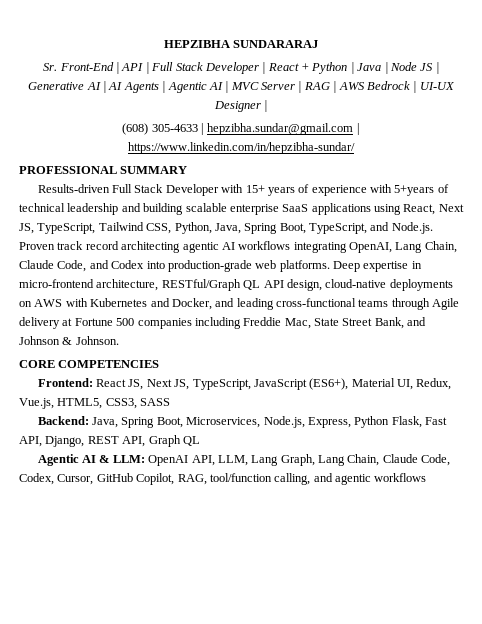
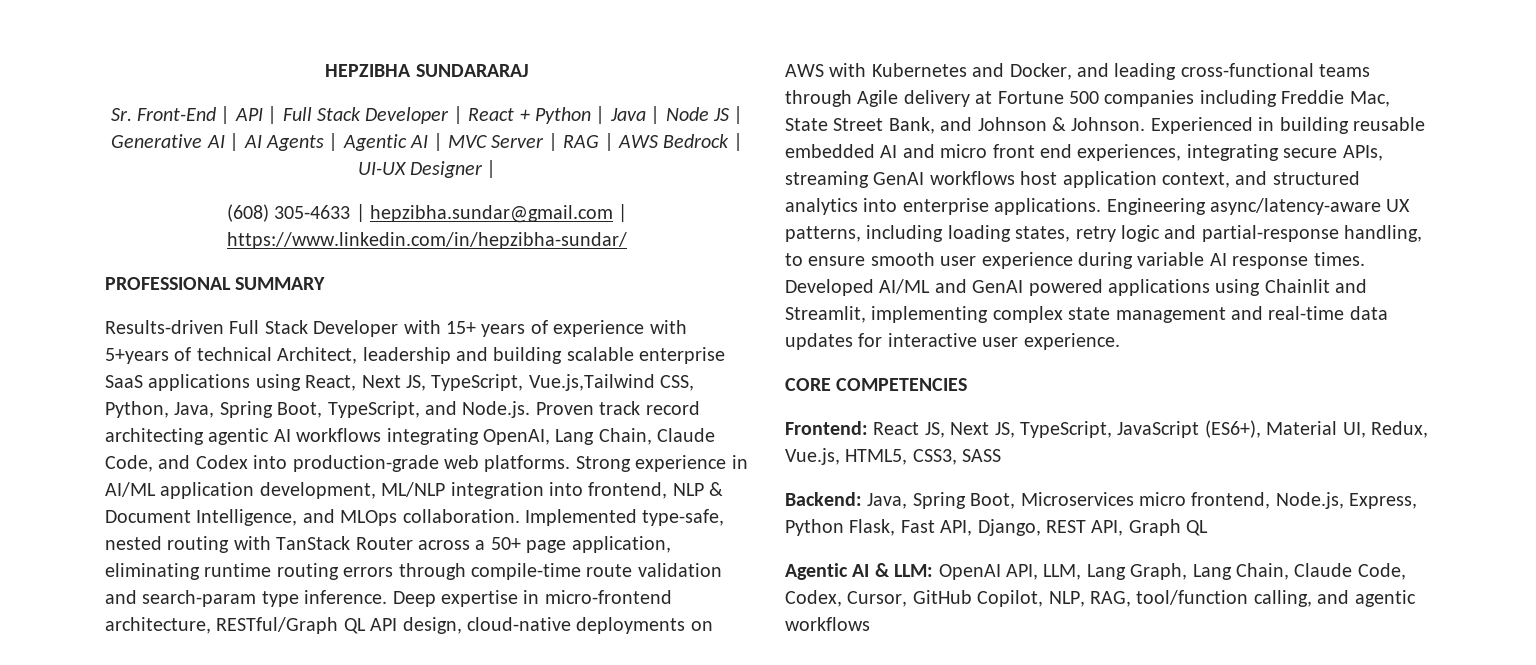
- Results-driven Full Stack Developer with 15+ years of experience with 5+years of technical leadership and building scalable enterprise SaaS applications using React, Next JS, TypeScript, Tailwind CSS, Python, Java, Spring Boot, TypeScript, and Node.js. Proven track record architecting agentic AI workflows integrating OpenAI, Lang Chain, Claude Code, and Codex into production-grade web platforms.
+ Results-driven Full Stack Developer with 15+ years of experience with 5+years of technical Architect, leadership and building scalable enterprise SaaS applications using React, Next JS, TypeScript, Vue.js,Tailwind CSS, Python, Java, Spring Boot, TypeScript, and Node.js. Proven track record architecting agentic AI workflows integrating OpenAI, Lang Chain, Claude Code, and Codex into production-grade web platforms.
+ Strong experience in AI/ML application development, ML/NLP integration into frontend, NLP & Document Intelligence, and MLOps collaboration. Implemented type-safe, nested routing with TanStack Router across a 50+ page application, eliminating runtime routing errors through compile-time route validation and search-param type inference.
+ Experienced in building reusable embedded AI and micro front end experiences, integrating secure APIs, streaming GenAI workflows host application context, and structured analytics into enterprise applications. Engineering async/latency-aware UX patterns, including loading states, retry logic and partial-response handling, to ensure smooth user experience during variable AI response times. Developed AI/ML and GenAI powered applications using Chainlit and Streamlit, implementing complex state management and real-time data updates for interactive user experience.
- Backend: Java, Spring Boot, Microservices, Node.js, Express, Python Flask, Fast API, Django, REST API, Graph QL
+ Backend: Java, Spring Boot, Microservices micro frontend, Node.js, Express, Python Flask, Fast API, Django, REST API, Graph QL
- Agentic AI & LLM: OpenAI API, LLM, Lang Graph, Lang Chain, Claude Code, Codex, Cursor, GitHub Copilot, RAG, tool/function calling, and agentic workflows
+ Agentic AI & LLM: OpenAI API, LLM, Lang Graph, Lang Chain, Claude Code, Codex, Cursor, GitHub Copilot, NLP, RAG, tool/function calling, and agentic workflows

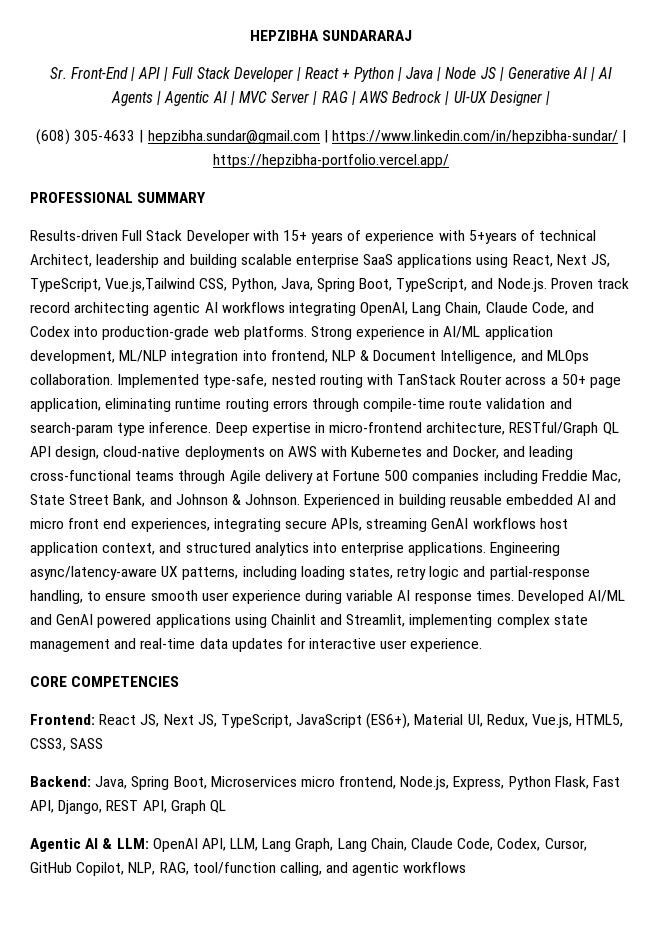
- (608) 305-4633 | hepzibha.sundar@gmail.com | https://www.linkedin.com/in/hepzibha-sundar/
+ (608) 305-4633 | hepzibha.sundar@gmail.com | https://www.linkedin.com/in/hepzibha-sundar/ | https://hepzibha-portfolio.vercel.app/

